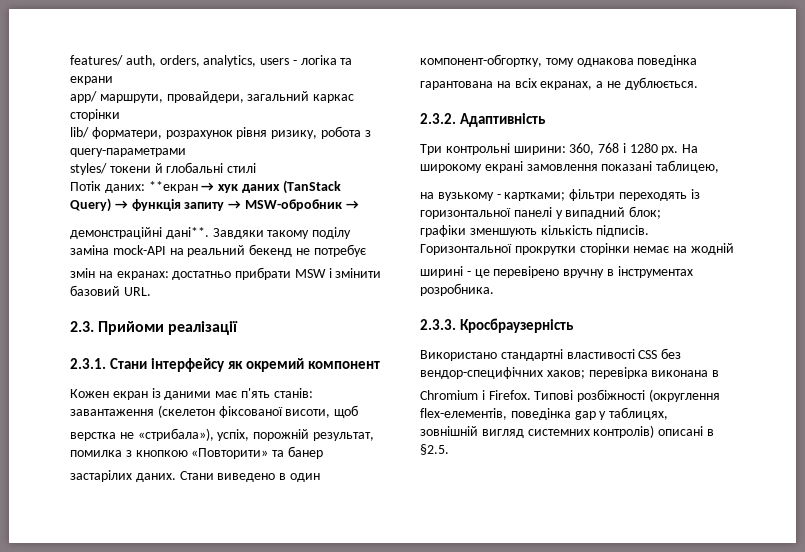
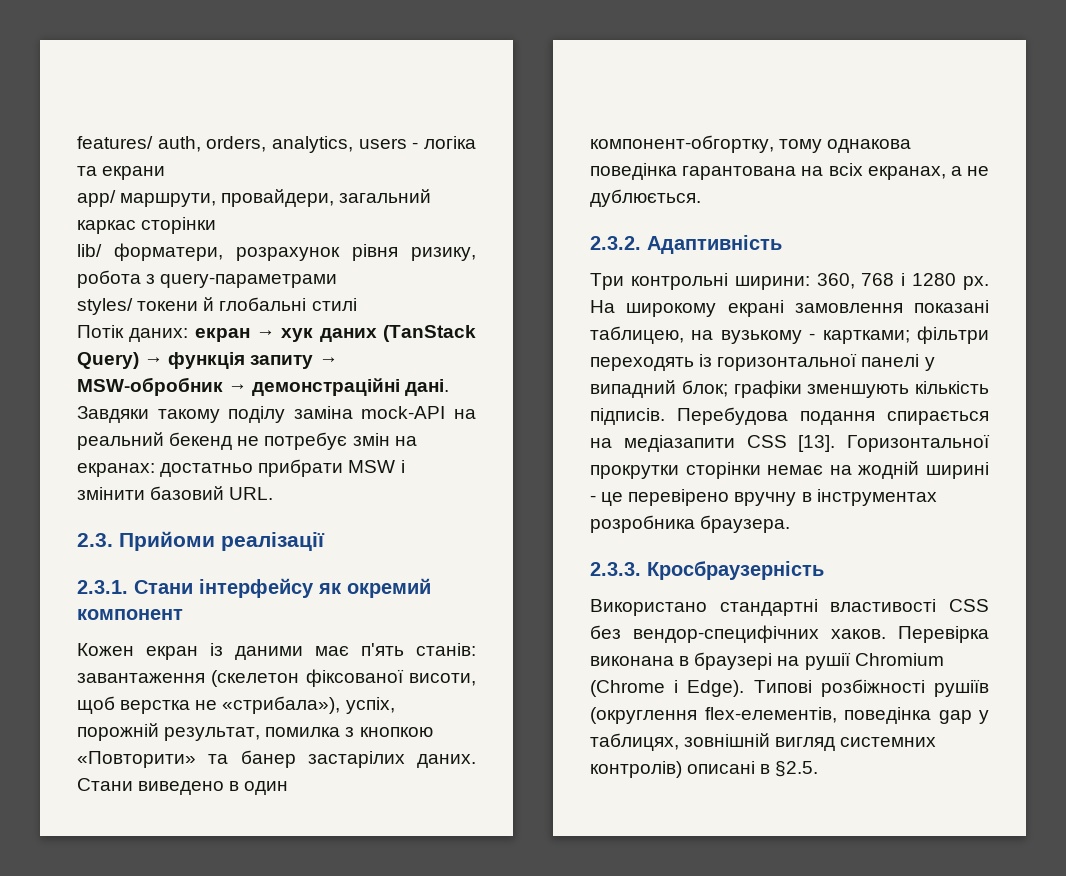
- Потік даних: **екран → хук даних (TanStack Query) → функція запиту → MSW-обробник →
- демонстраційні дані**.
+ Потік даних: екран → хук даних (TanStack Query) → функція запиту → MSW-обробник → демонстраційні дані.
- Завдяки такому поділу заміна mock-API на реальний бекенд не потребує
- змін на екранах: достатньо прибрати MSW і змінити базовий URL.
+ Завдяки такому поділу заміна mock-API на реальний бекенд не потребує змін на екранах: достатньо прибрати MSW і змінити базовий URL.
- Кожен екран із даними має п'ять станів: завантаження (скелетон фіксованої висоти, щоб
- верстка не «стрибала»), успіх, порожній результат, помилка з кнопкою «Повторити» та банер
- застарілих даних.
+ Кожен екран із даними має п'ять станів: завантаження (скелетон фіксованої висоти, щоб верстка не «стрибала»), успіх, порожній результат, помилка з кнопкою «Повторити» та банер застарілих даних.
- Стани виведено в один компонент-обгортку, тому однакова поведінка
- гарантована на всіх екранах, а не дублюється.
+ Стани виведено в один компонент-обгортку, тому однакова поведінка гарантована на всіх екранах, а не дублюється.
- На широкому екрані замовлення показані таблицею,
- на вузькому - картками; фільтри переходять із горизонтальної панелі у випадний блок;
- графіки зменшують кількість підписів.
+ На широкому екрані замовлення показані таблицею, на вузькому - картками; фільтри переходять із горизонтальної панелі у випадний блок; графіки зменшують кількість підписів.
+ Перебудова подання спирається на медіазапити CSS [13].
- Горизонтальної прокрутки сторінки немає на жодній
- ширині - це перевірено вручну в інструментах розробника.
+ Горизонтальної прокрутки сторінки немає на жодній ширині - це перевірено вручну в інструментах розробника браузера.
- Використано стандартні властивості CSS без вендор-специфічних хаков; перевірка виконана в
- Chromium і Firefox.
+ Використано стандартні властивості CSS без вендор-специфічних хаков. Перевірка виконана в браузері на рушії Chromium (Chrome і Edge).
- Типові розбіжності (округлення flex-елементів, поведінка gap у таблицях,
- зовнішній вигляд системних контролів) описані в §2.5.
+ Типові розбіжності рушіїв (округлення flex-елементів, поведінка gap у таблицях, зовнішній вигляд системних контролів) описані в §2.5.

